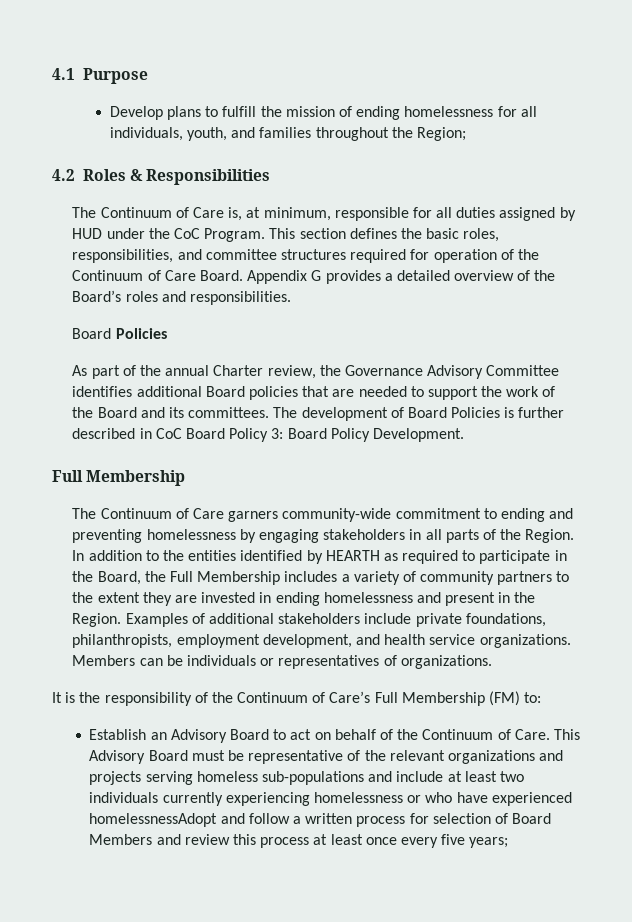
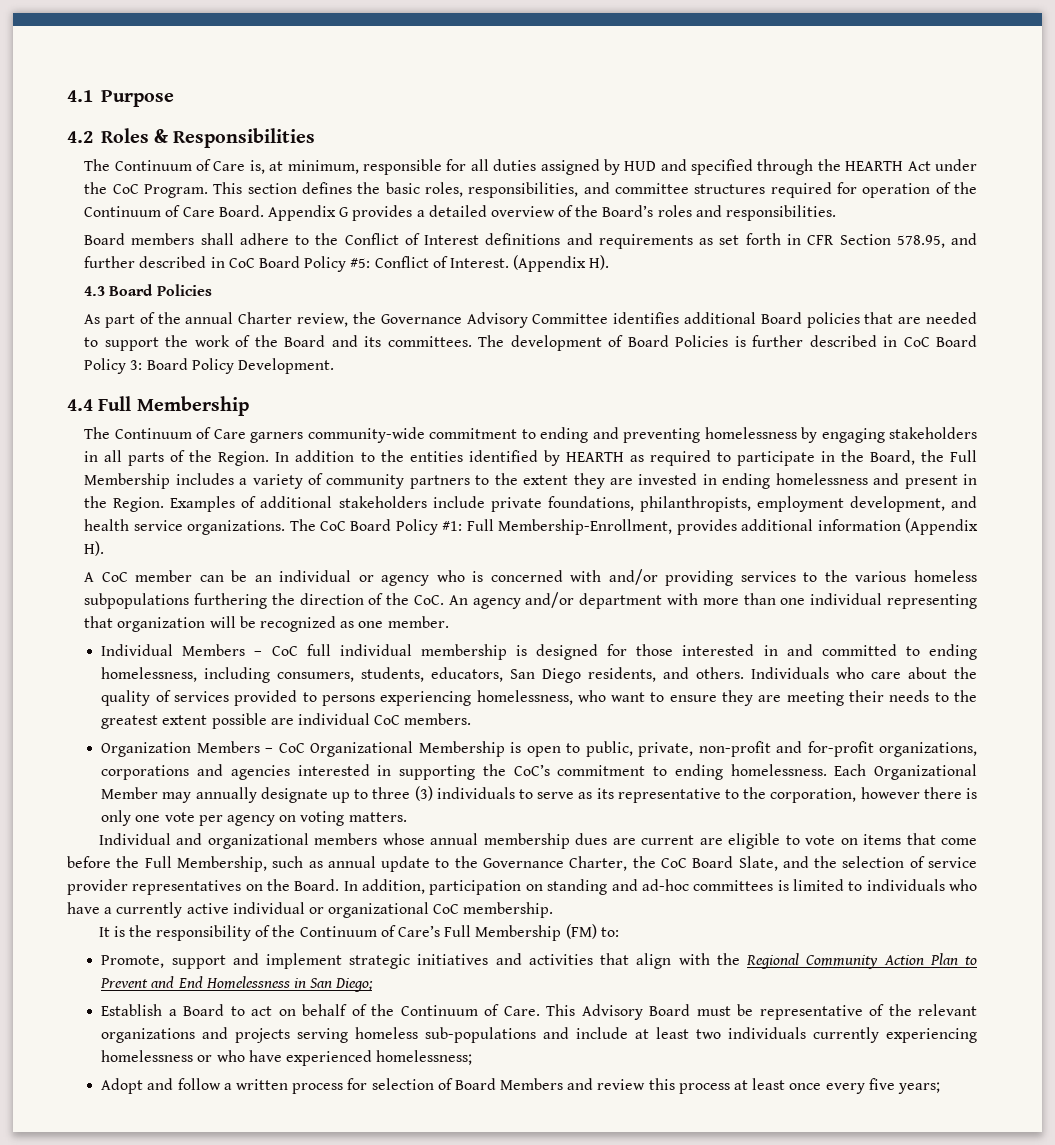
- Develop plans to fulfill the mission of ending homelessness for all individuals, youth, and families throughout the Region;
- The Continuum of Care is, at minimum, responsible for all duties assigned by HUD under the CoC Program.
+ The Continuum of Care is, at minimum, responsible for all duties assigned by HUD and specified through the HEARTH Act under the CoC Program.
  Appendix G provides a detailed overview of the Board’s roles and responsibilities.
- Board Policies
+ Board members shall adhere to the Conflict of Interest definitions and requirements as set forth in CFR Section 578.95, and further described in CoC Board Policy #5: Conflict of Interest. (Appendix H).
+ 4.3 Board Policies
  The development of Board Policies is further described in CoC Board Policy 3: Board Policy Development.
- Full Membership
+ 4.4 Full Membership
- Members can be individuals or representatives of organizations.
+ The CoC Board Policy #1: Full Membership-Enrollment, provides additional information (Appendix H).
+ A CoC member can be an individual or agency who is concerned with and/or providing services to the various homeless subpopulations furthering the direction of the CoC. An agency and/or department with more than one individual representing that organization will be recognized as one member.
+ Individual Members – CoC full individual membership is designed for those interested in and committed to ending homelessness, including consumers, students, educators, San Diego residents, and others. Individuals who care about the quality of services provided to persons experiencing homelessness, who want to ensure they are meeting their needs to the greatest extent possible are individual CoC members.
+ Organization Members – CoC Organizational Membership is open to public, private, non-profit and for-profit organizations, corporations and agencies interested in supporting the CoC’s commitment to ending homelessness. Each Organizational Member may annually designate up to three (3) individuals to serve as its representative to the corporation, however there is only one vote per agency on voting matters.
+ Individual and organizational members whose annual membership dues are current are eligible to vote on items that come before the Full Membership, such as annual update to the Governance Charter, the CoC Board Slate, and the selection of service provider representatives on the Board. In addition, participation on standing and ad-hoc committees is limited to individuals who have a currently active individual or organizational CoC membership.
+ Promote, support and implement strategic initiatives and activities that align with the Regional Community Action Plan to Prevent and End Homelessness in San Diego;
- Establish an Advisory Board to act on behalf of the Continuum of Care.
+ Establish a Board to act on behalf of the Continuum of Care.
- This Advisory Board must be representative of the relevant organizations and projects serving homeless sub-populations and include at least two individuals currently experiencing homelessness or who have experienced homelessnessAdopt and follow a written process for selection of Board Members and review this process at least once every five years;
+ This Advisory Board must be representative of the relevant organizations and projects serving homeless sub-populations and include at least two individuals currently experiencing homelessness or who have experienced homelessness;
+ Adopt and follow a written process for selection of Board Members and review this process at least once every five years;

